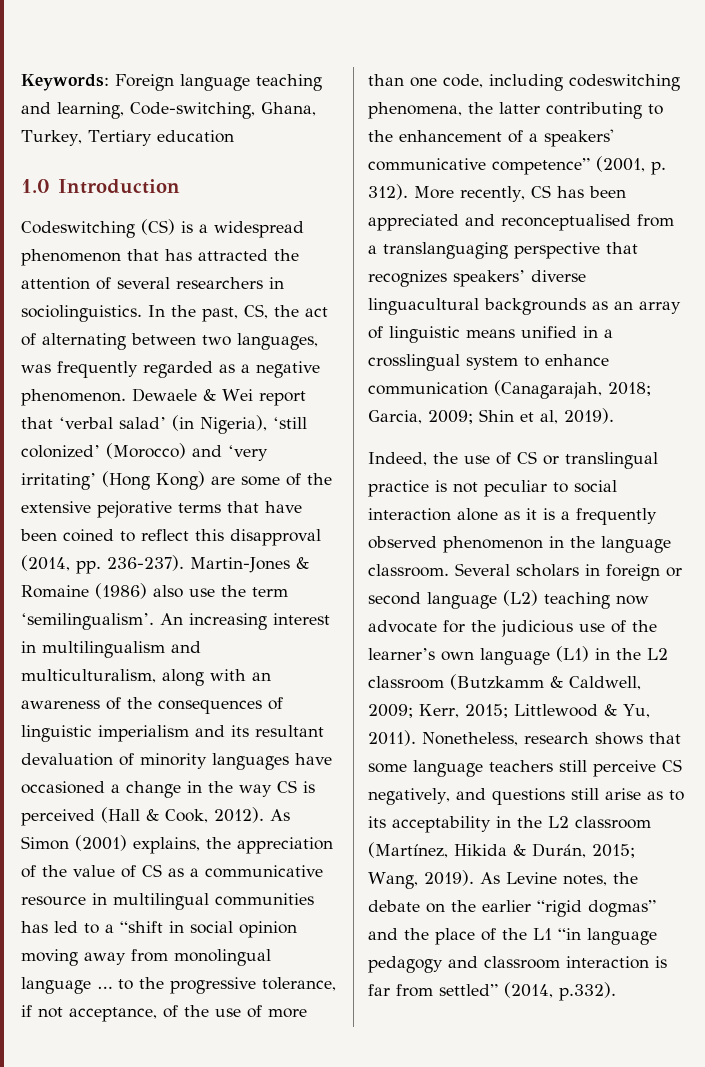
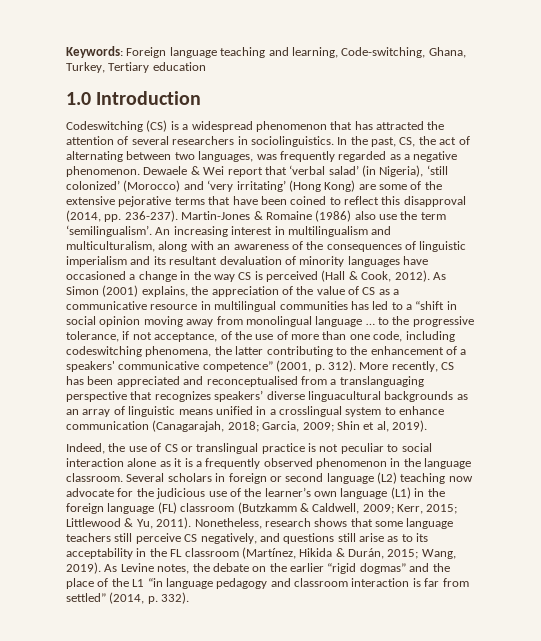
- Several scholars in foreign or second language (L2) teaching now advocate for the judicious use of the learner’s own language (L1) in the L2 classroom (Butzkamm & Caldwell, 2009; Kerr, 2015; Littlewood & Yu, 2011).
+ Several scholars in foreign or second language (L2) teaching now advocate for the judicious use of the learner’s own language (L1) in the foreign language (FL) classroom (Butzkamm & Caldwell, 2009; Kerr, 2015; Littlewood & Yu, 2011).
- Nonetheless, research shows that some language teachers still perceive CS negatively, and questions still arise as to its acceptability in the L2 classroom (Martínez, Hikida & Durán, 2015; Wang, 2019).
+ Nonetheless, research shows that some language teachers still perceive CS negatively, and questions still arise as to its acceptability in the FL classroom (Martínez, Hikida & Durán, 2015; Wang, 2019).
- As Levine notes, the debate on the earlier “rigid dogmas” and the place of the L1 “in language pedagogy and classroom interaction is far from settled” (2014, p.332).
+ As Levine notes, the debate on the earlier “rigid dogmas” and the place of the L1 “in language pedagogy and classroom interaction is far from settled” (2014, p. 332).

